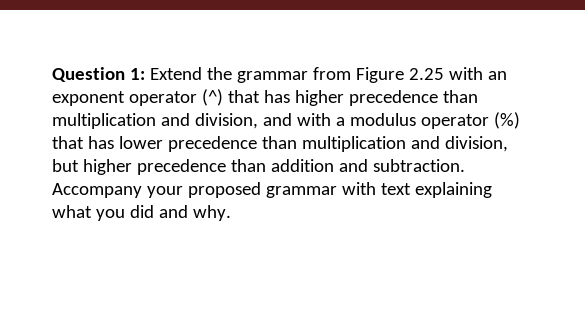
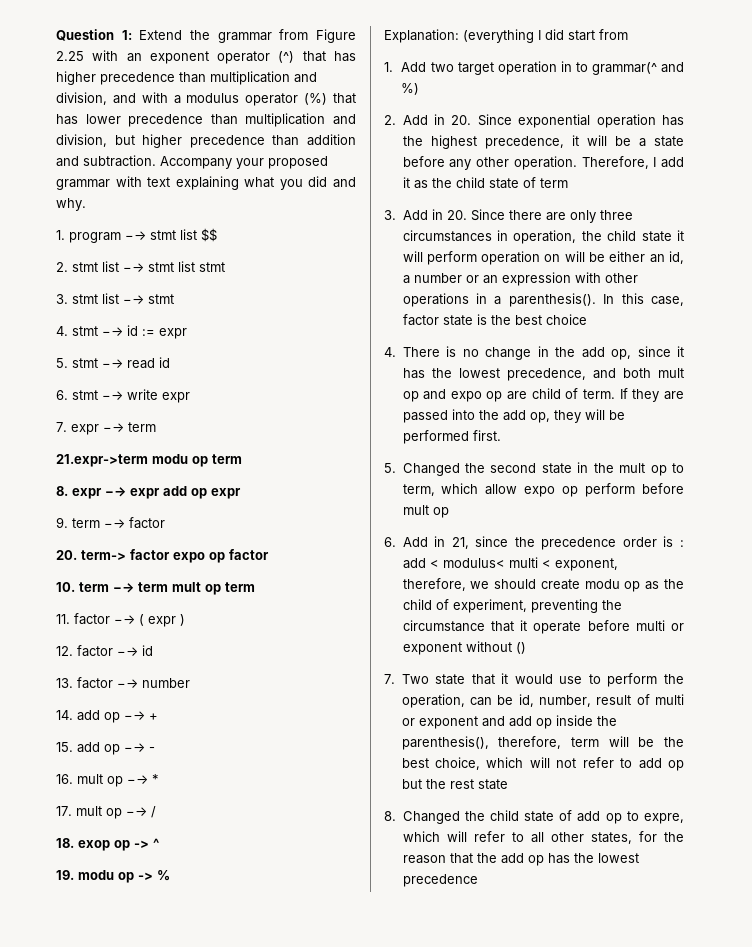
+ 1. program −→ stmt list $$
+ 2. stmt list −→ stmt list stmt
+ 3. stmt list −→ stmt
+ 4. stmt −→ id := expr
+ 5. stmt −→ read id
+ 6. stmt −→ write expr
+ 7. expr −→ term
+ 21.expr->term modu op term
+ 8. expr −→ expr add op expr
+ 9. term −→ factor
+ 20. term-> factor expo op factor
+ 10. term −→ term mult op term
+ 11. factor −→ ( expr )
+ 12. factor −→ id
+ 13. factor −→ number
+ 14. add op −→ +
+ 15. add op −→ -
+ 16. mult op −→ *
+ 17. mult op −→ /
+ 18. exop op -> ^
+ 19. modu op -> %
+ Explanation: (everything I did start from
+ 1. Add two target operation in to grammar(^ and %)
+ 2. Add in 20. Since exponential operation has the highest precedence, it will be a state before any other operation. Therefore, I add it as the child state of term
+ 3. Add in 20. Since there are only three circumstances in operation, the child state it will perform operation on will be either an id, a number or an expression with other operations in a parenthesis(). In this case, factor state is the best choice
+ 4. There is no change in the add op, since it has the lowest precedence, and both mult op and expo op are child of term. If they are passed into the add op, they will be performed first.
+ 5. Changed the second state in the mult op to term, which allow expo op perform before mult op
+ 6. Add in 21, since the precedence order is : add < modulus< multi < exponent, therefore, we should create modu op as the child of experiment, preventing the circumstance that it operate before multi or exponent without ()
+ 7. Two state that it would use to perform the operation, can be id, number, result of multi or exponent and add op inside the parenthesis(), therefore, term will be the best choice, which will not refer to add op but the rest state
+ 8. Changed the child state of add op to expre, which will refer to all other states, for the reason that the add op has the lowest precedence

